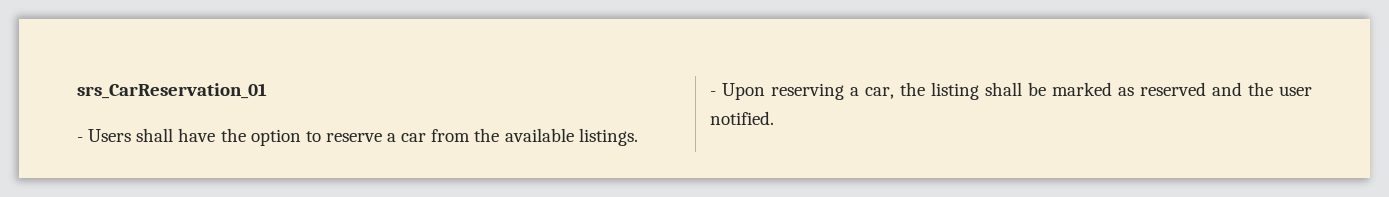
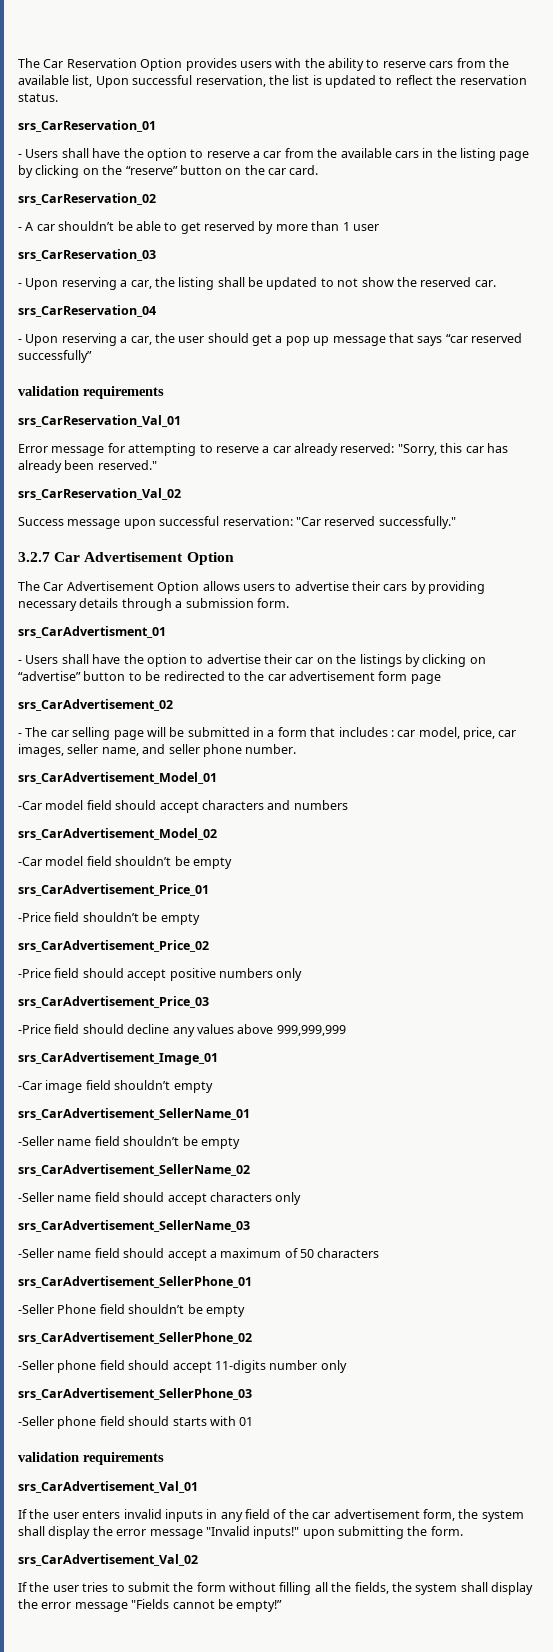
+ The Car Reservation Option provides users with the ability to reserve cars from the available list, Upon successful reservation, the list is updated to reflect the reservation status.
- - Users shall have the option to reserve a car from the available listings.
+ - Users shall have the option to reserve a car from the available cars in the listing page by clicking on the “reserve” button on the car card.
+ srs_CarReservation_02
+ - A car shouldn’t be able to get reserved by more than 1 user
+ srs_CarReservation_03
- - Upon reserving a car, the listing shall be marked as reserved and the user notified.
+ - Upon reserving a car, the listing shall be updated to not show the reserved car.
+ srs_CarReservation_04
+ - Upon reserving a car, the user should get a pop up message that says “car reserved successfully”
+ validation requirements
+ srs_CarReservation_Val_01
+ Error message for attempting to reserve a car already reserved: "Sorry, this car has already been reserved."
+ srs_CarReservation_Val_02
+ Success message upon successful reservation: "Car reserved successfully."
+ 3.2.7 Car Advertisement Option
+ The Car Advertisement Option allows users to advertise their cars by providing necessary details through a submission form.
+ srs_CarAdvertisment_01
+ - Users shall have the option to advertise their car on the listings by clicking on “advertise” button to be redirected to the car advertisement form page
+ srs_CarAdvertisement_02
+ - The car selling page will be submitted in a form that includes : car model, price, car images, seller name, and seller phone number.
+ srs_CarAdvertisement_Model_01
+ -Car model field should accept characters and numbers
+ srs_CarAdvertisement_Model_02
+ -Car model field shouldn’t be empty
+ srs_CarAdvertisement_Price_01
+ -Price field shouldn’t be empty
+ srs_CarAdvertisement_Price_02
+ -Price field should accept positive numbers only
+ srs_CarAdvertisement_Price_03
+ -Price field should decline any values above 999,999,999
+ srs_CarAdvertisement_Image_01
+ -Car image field shouldn’t empty
+ srs_CarAdvertisement_SellerName_01
+ -Seller name field shouldn’t be empty
+ srs_CarAdvertisement_SellerName_02
+ -Seller name field should accept characters only
+ srs_CarAdvertisement_SellerName_03
+ -Seller name field should accept a maximum of 50 characters
+ srs_CarAdvertisement_SellerPhone_01
+ -Seller Phone field shouldn’t be empty
+ srs_CarAdvertisement_SellerPhone_02
+ -Seller phone field should accept 11-digits number only
+ srs_CarAdvertisement_SellerPhone_03
+ -Seller phone field should starts with 01
+ validation requirements
+ srs_CarAdvertisement_Val_01
+ If the user enters invalid inputs in any field of the car advertisement form, the system shall display the error message "Invalid inputs!" upon submitting the form.
+ srs_CarAdvertisement_Val_02
+ If the user tries to submit the form without filling all the fields, the system shall display the error message "Fields cannot be empty!”

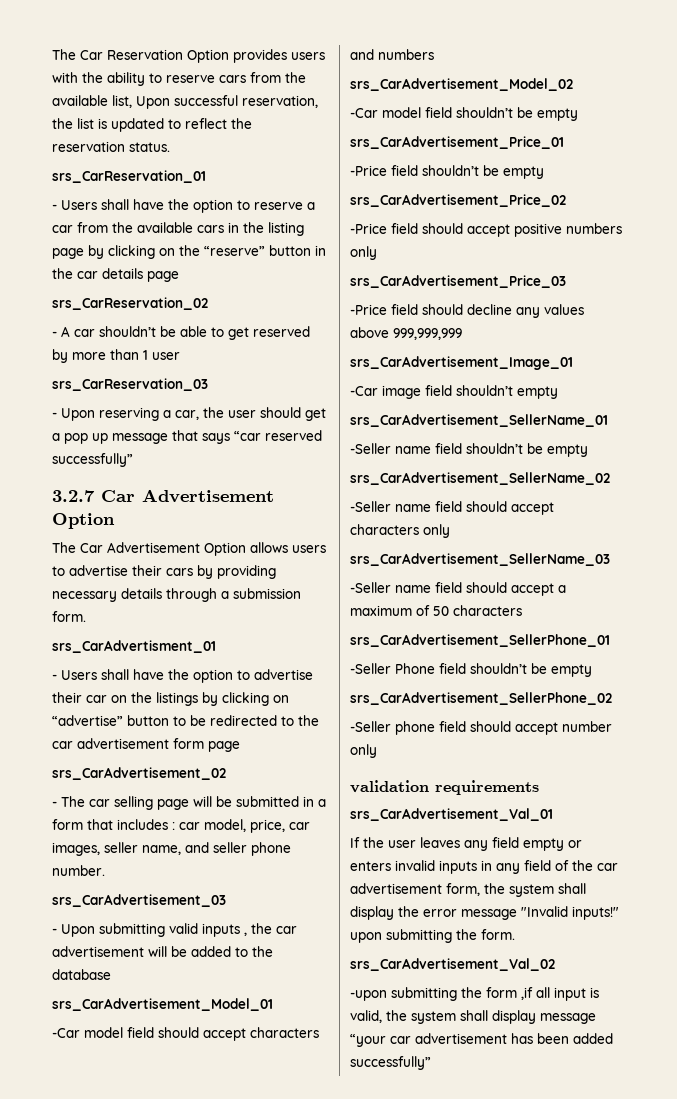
- - Users shall have the option to reserve a car from the available cars in the listing page by clicking on the “reserve” button on the car card.
+ - Users shall have the option to reserve a car from the available cars in the listing page by clicking on the “reserve” button in the car details page
- - Upon reserving a car, the listing shall be updated to not show the reserved car.
- srs_CarReservation_04
  - Upon reserving a car, the user should get a pop up message that says “car reserved successfully”
- validation requirements
- srs_CarReservation_Val_01
- Error message for attempting to reserve a car already reserved: "Sorry, this car has already been reserved."
- srs_CarReservation_Val_02
- Success message upon successful reservation: "Car reserved successfully."
+ srs_CarAdvertisement_03
+ - Upon submitting valid inputs , the car advertisement will be added to the database
- -Seller phone field should accept 11-digits number only
+ -Seller phone field should accept number only
- srs_CarAdvertisement_SellerPhone_03
- -Seller phone field should starts with 01
- If the user enters invalid inputs in any field of the car advertisement form, the system shall display the error message "Invalid inputs!" upon submitting the form.
+ If the user leaves any field empty or enters invalid inputs in any field of the car advertisement form, the system shall display the error message "Invalid inputs!" upon submitting the form.
- If the user tries to submit the form without filling all the fields, the system shall display the error message "Fields cannot be empty!”
+ -upon submitting the form ,if all input is valid, the system shall display message “your car advertisement has been added successfully”

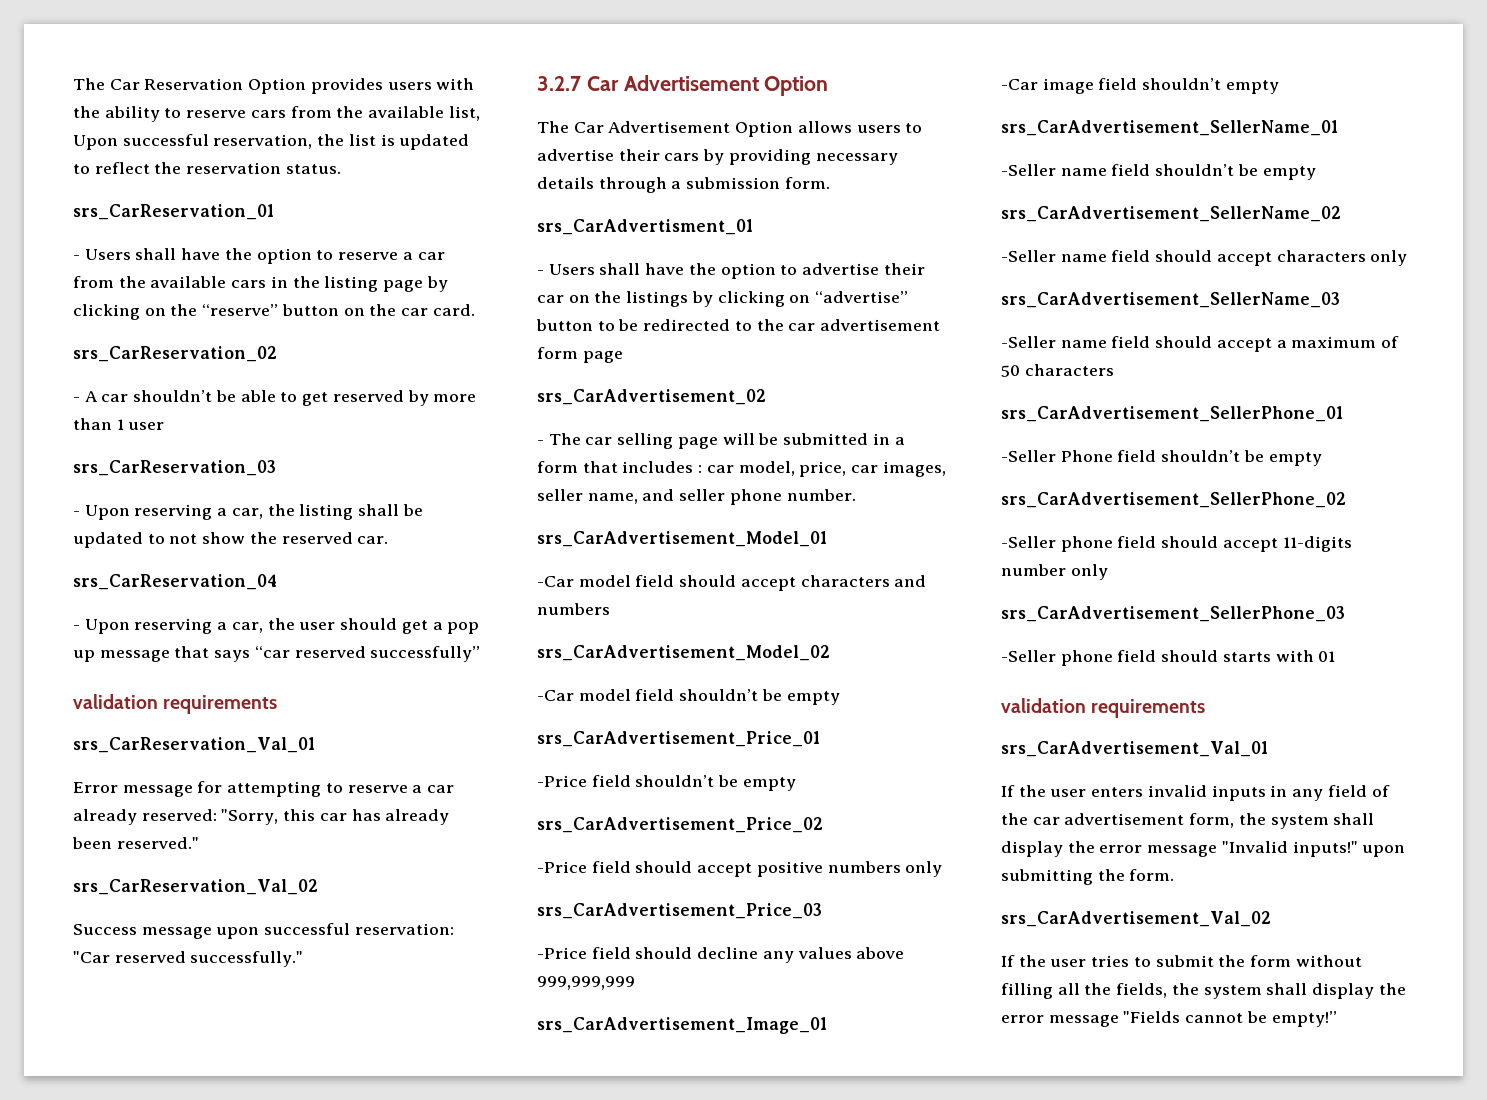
- - Users shall have the option to reserve a car from the available cars in the listing page by clicking on the “reserve” button in the car details page
+ - Users shall have the option to reserve a car from the available cars in the listing page by clicking on the “reserve” button on the car card.
+ - Upon reserving a car, the listing shall be updated to not show the reserved car.
+ srs_CarReservation_04
  - Upon reserving a car, the user should get a pop up message that says “car reserved successfully”
+ validation requirements
+ srs_CarReservation_Val_01
+ Error message for attempting to reserve a car already reserved: "Sorry, this car has already been reserved."
+ srs_CarReservation_Val_02
+ Success message upon successful reservation: "Car reserved successfully."
- srs_CarAdvertisement_03
- - Upon submitting valid inputs , the car advertisement will be added to the database
- -Seller phone field should accept number only
+ -Seller phone field should accept 11-digits number only
+ srs_CarAdvertisement_SellerPhone_03
+ -Seller phone field should starts with 01
- If the user leaves any field empty or enters invalid inputs in any field of the car advertisement form, the system shall display the error message "Invalid inputs!" upon submitting the form.
+ If the user enters invalid inputs in any field of the car advertisement form, the system shall display the error message "Invalid inputs!" upon submitting the form.
- -upon submitting the form ,if all input is valid, the system shall display message “your car advertisement has been added successfully”
+ If the user tries to submit the form without filling all the fields, the system shall display the error message "Fields cannot be empty!”

